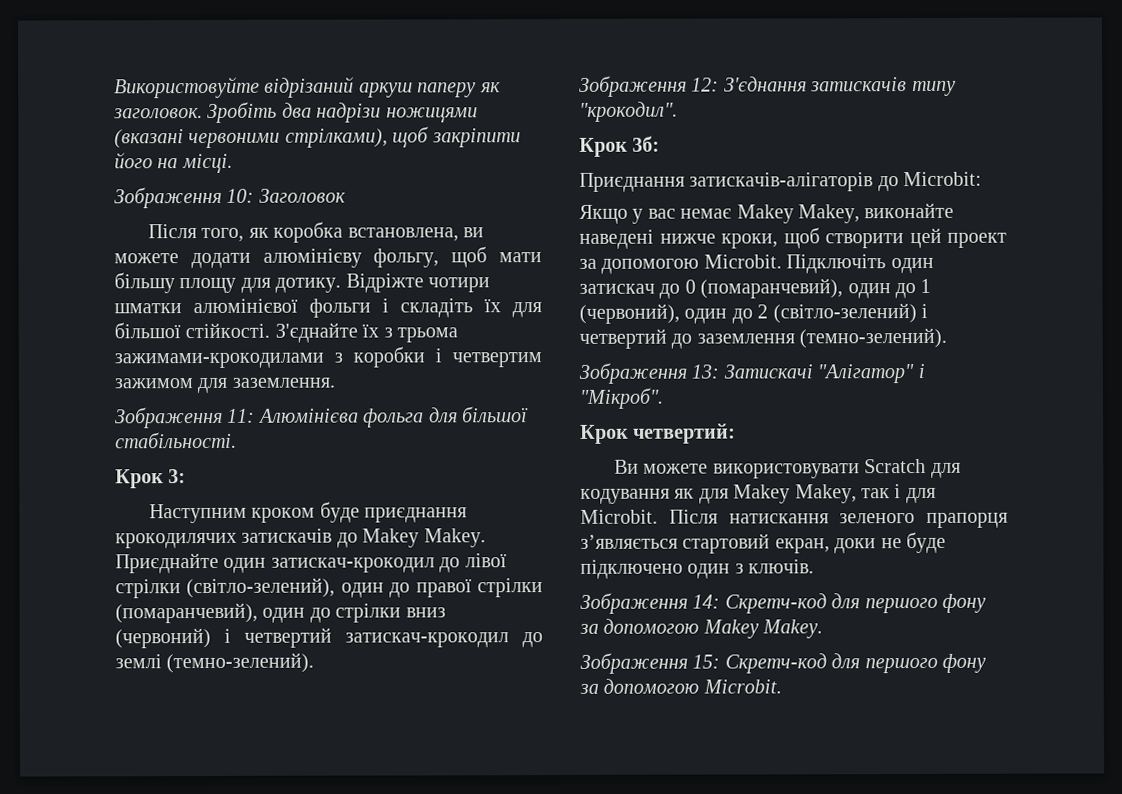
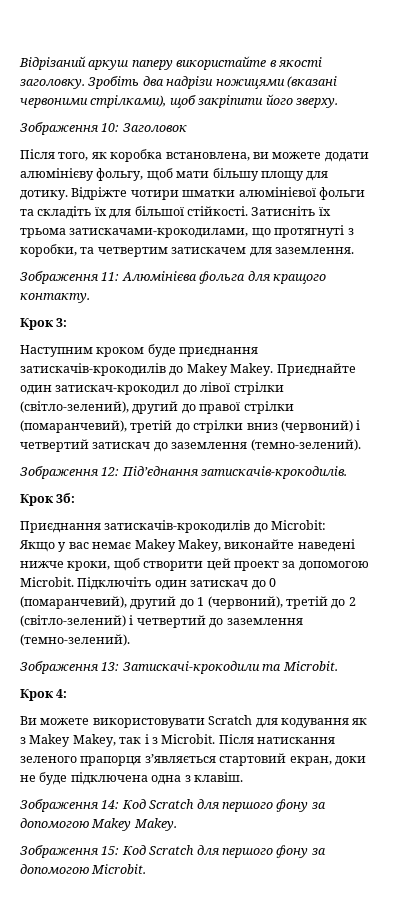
- Використовуйте відрізаний аркуш паперу як заголовок.
+ Відрізаний аркуш паперу використайте в якості заголовку.
- Зробіть два надрізи ножицями (вказані червоними стрілками), щоб закріпити його на місці.
+ Зробіть два надрізи ножицями (вказані червоними стрілками), щоб закріпити його зверху.
- Відріжте чотири шматки алюмінієвої фольги і складіть їх для більшої стійкості.
+ Відріжте чотири шматки алюмінієвої фольги та складіть їх для більшої стійкості.
- З'єднайте їх з трьома зажимами-крокодилами з коробки і четвертим зажимом для заземлення.
+ Затисніть їх трьома затискачами-крокодилами, що протягнуті з коробки, та четвертим затискачем для заземлення.
- Зображення 11: Алюмінієва фольга для більшої стабільності.
+ Зображення 11: Алюмінієва фольга для кращого контакту.
- Наступним кроком буде приєднання крокодилячих затискачів до Makey Makey.
+ Наступним кроком буде приєднання затискачів-крокодилів до Makey Makey.
- Приєднайте один затискач-крокодил до лівої стрілки (світло-зелений), один до правої стрілки (помаранчевий), один до стрілки вниз (червоний) і четвертий затискач-крокодил до землі (темно-зелений).
+ Приєднайте один затискач-крокодил до лівої стрілки (світло-зелений), другий до правої стрілки (помаранчевий), третій до стрілки вниз (червоний) і четвертий затискач до заземлення (темно-зелений).
- Зображення 12: З'єднання затискачів типу "крокодил".
+ Зображення 12: Під’єднання затискачів-крокодилів.
- Приєднання затискачів-алігаторів до Microbit:
+ Приєднання затискачів-крокодилів до Microbit:
- Підключіть один затискач до 0 (помаранчевий), один до 1 (червоний), один до 2 (світло-зелений) і четвертий до заземлення (темно-зелений).
+ Підключіть один затискач до 0 (помаранчевий), другий до 1 (червоний), третій до 2 (світло-зелений) і четвертий до заземлення (темно-зелений).
- Зображення 13: Затискачі "Алігатор" і "Мікроб".
- Крок четвертий:
+ Зображення 13: Затискачі-крокодили та Microbit.
+ Крок 4:
- Ви можете використовувати Scratch для кодування як для Makey Makey, так і для Microbit.
+ Ви можете використовувати Scratch для кодування як з Makey Makey, так і з Microbit.
- Після натискання зеленого прапорця з’являється стартовий екран, доки не буде підключено один з ключів.
+ Після натискання зеленого прапорця з’являється стартовий екран, доки не буде підключена одна з клавіш.
- Зображення 14: Скретч-код для першого фону за допомогою Makey Makey.
+ Зображення 14: Код Scratch для першого фону за допомогою Makey Makey.
- Зображення 15: Скретч-код для першого фону за допомогою Microbit.
+ Зображення 15: Код Scratch для першого фону за допомогою Microbit.

